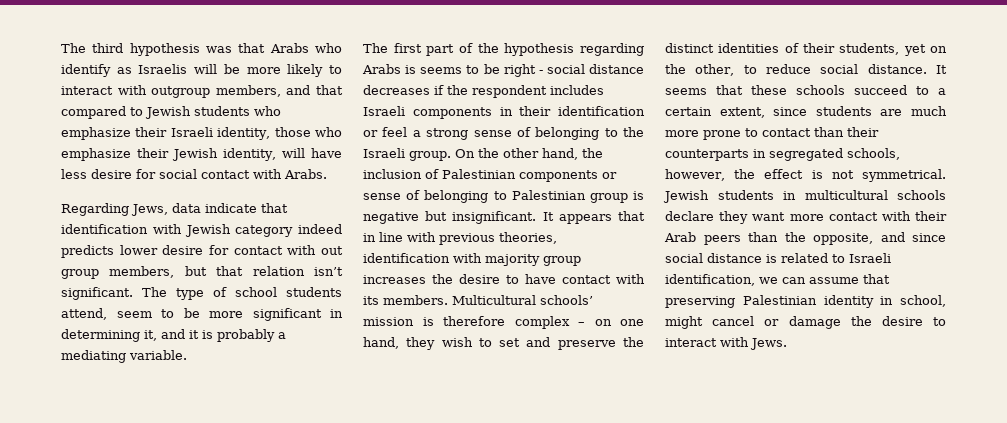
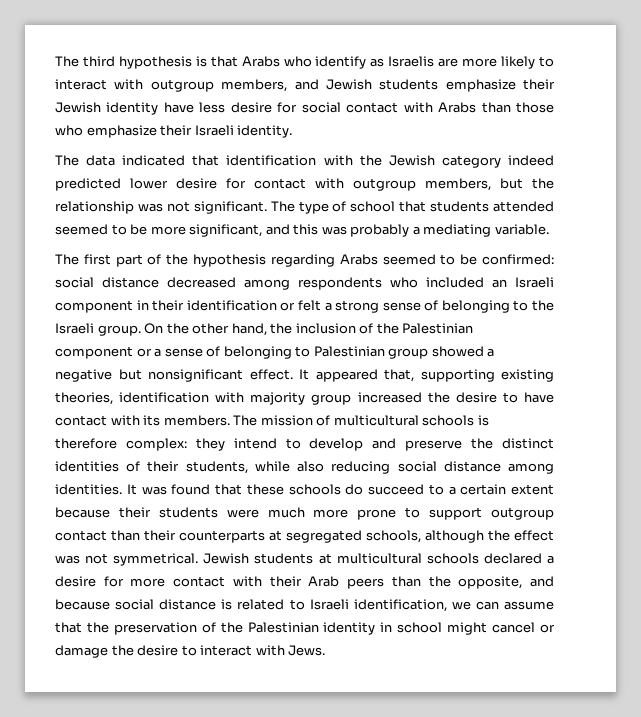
- The third hypothesis was that Arabs who identify as Israelis will be more likely to interact with outgroup members, and that compared to Jewish students who emphasize their Israeli identity, those who emphasize their Jewish identity, will have less desire for social contact with Arabs.
- Regarding Jews, data indicate that identification with Jewish category indeed predicts lower desire for contact with out group members, but that relation isn’t significant.
+ The third hypothesis is that Arabs who identify as Israelis are more likely to interact with outgroup members, and Jewish students emphasize their Jewish identity have less desire for social contact with Arabs than those who emphasize their Israeli identity.
+ The data indicated that identification with the Jewish category indeed predicted lower desire for contact with outgroup members, but the relationship was not significant.
- The type of school students attend, seem to be more significant in determining it, and it is probably a mediating variable.
+ The type of school that students attended seemed to be more significant, and this was probably a mediating variable.
- The first part of the hypothesis regarding Arabs is seems to be right - social distance decreases if the respondent includes Israeli components in their identification or feel a strong sense of belonging to the Israeli group.
+ The first part of the hypothesis regarding Arabs seemed to be confirmed: social distance decreased among respondents who included an Israeli component in their identification or felt a strong sense of belonging to the Israeli group.
- On the other hand, the inclusion of Palestinian components or sense of belonging to Palestinian group is negative but insignificant. It appears that in line with previous theories, identification with majority group increases the desire to have contact with its members.
+ On the other hand, the inclusion of the Palestinian component or a sense of belonging to Palestinian group showed a negative but nonsignificant effect. It appeared that, supporting existing theories, identification with majority group increased the desire to have contact with its members.
- Multicultural schools’ mission is therefore complex – on one hand, they wish to set and preserve the distinct identities of their students, yet on the other, to reduce social distance. It seems that these schools succeed to a certain extent, since students are much more prone to contact than their counterparts in segregated schools, however, the effect is not symmetrical.
+ The mission of multicultural schools is therefore complex: they intend to develop and preserve the distinct identities of their students, while also reducing social distance among identities. It was found that these schools do succeed to a certain extent because their students were much more prone to support outgroup contact than their counterparts at segregated schools, although the effect was not symmetrical.
- Jewish students in multicultural schools declare they want more contact with their Arab peers than the opposite, and since social distance is related to Israeli identification, we can assume that preserving Palestinian identity in school, might cancel or damage the desire to interact with Jews.
+ Jewish students at multicultural schools declared a desire for more contact with their Arab peers than the opposite, and because social distance is related to Israeli identification, we can assume that the preservation of the Palestinian identity in school might cancel or damage the desire to interact with Jews.

